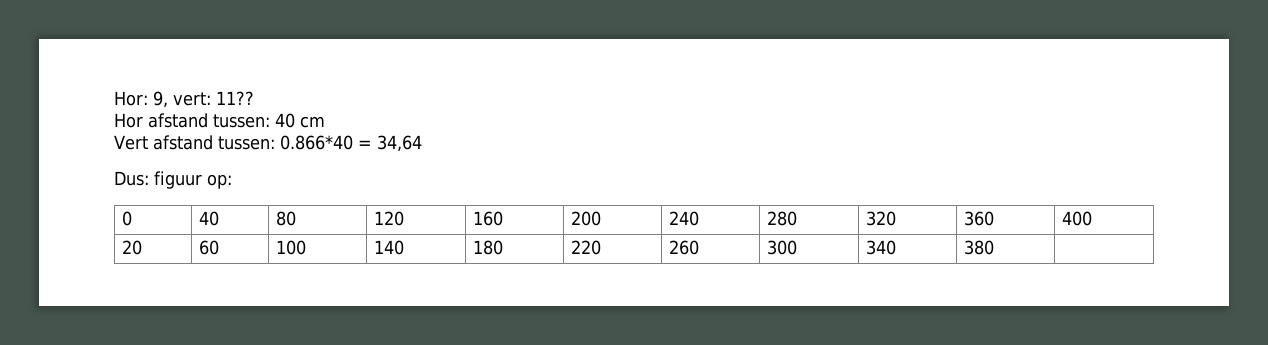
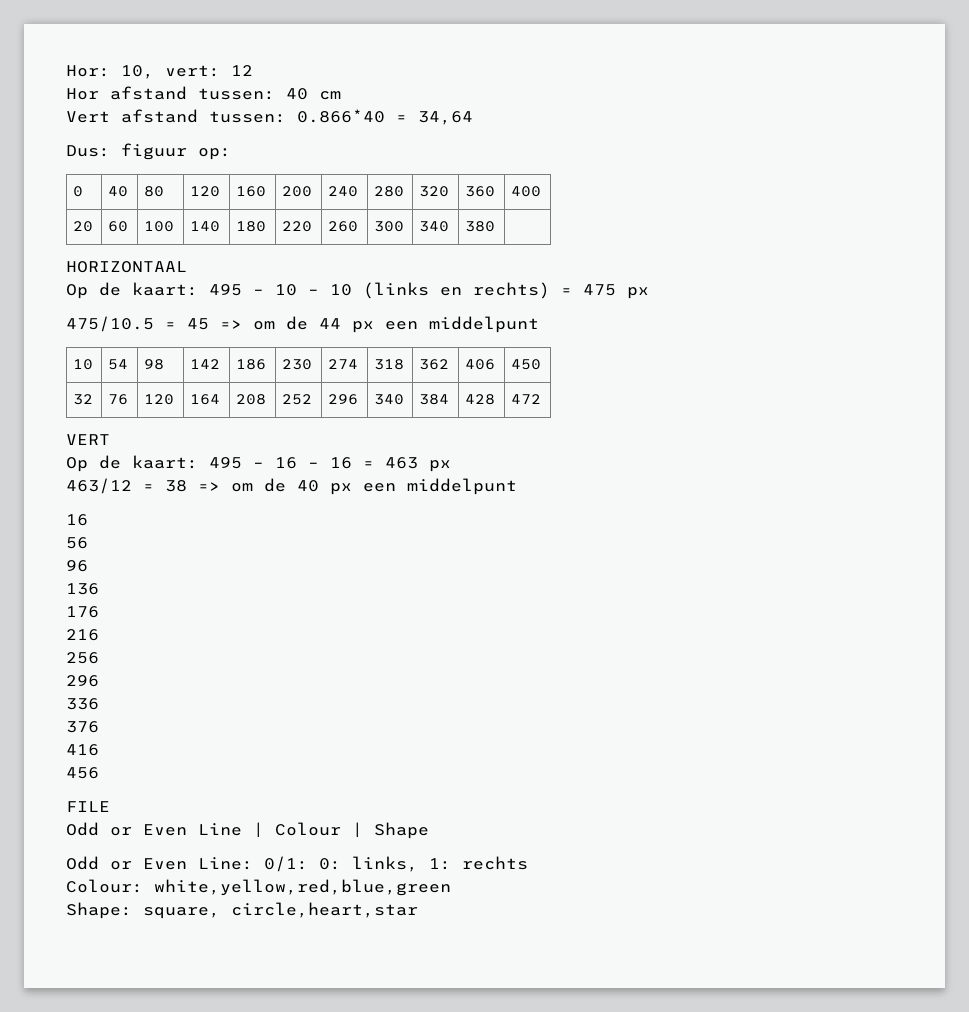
- Hor: 9, vert: 11??
+ Hor: 10, vert: 12
+ HORIZONTAAL
+ Op de kaart: 495 – 10 – 10 (links en rechts) = 475 px
+ 475/10.5 = 45 => om de 44 px een middelpunt
+ 10 | 54 | 98 | 142 | 186 | 230 | 274 | 318 | 362 | 406 | 450
+ 32 | 76 | 120 | 164 | 208 | 252 | 296 | 340 | 384 | 428 | 472
+ VERT
+ Op de kaart: 495 – 16 – 16 = 463 px
+ 463/12 = 38 => om de 40 px een middelpunt
+ 16
+ 56
+ 96
+ 136
+ 176
+ 216
+ 256
+ 296
+ 336
+ 376
+ 416
+ 456
+ FILE
+ Odd or Even Line | Colour | Shape
+ Odd or Even Line: 0/1: 0: links, 1: rechts
+ Colour: white,yellow,red,blue,green
+ Shape: square, circle,heart,star

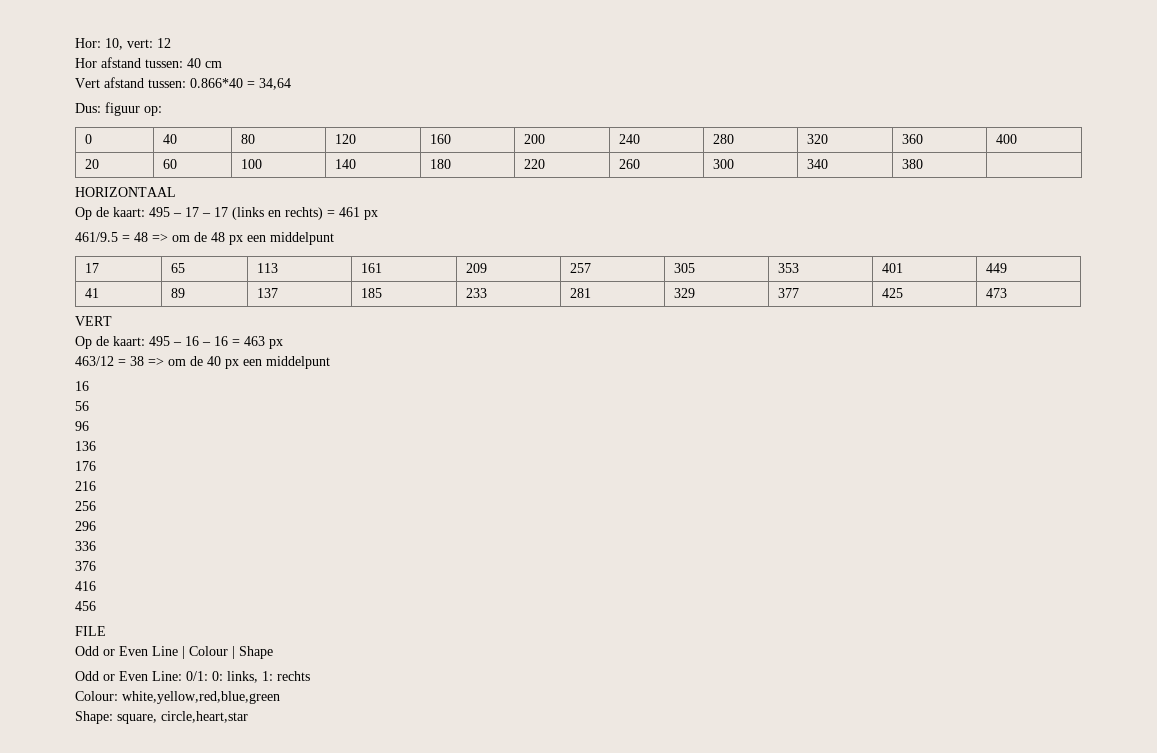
- Op de kaart: 495 – 10 – 10 (links en rechts) = 475 px
- 475/10.5 = 45 => om de 44 px een middelpunt
- 10 | 54 | 98 | 142 | 186 | 230 | 274 | 318 | 362 | 406 | 450
- 32 | 76 | 120 | 164 | 208 | 252 | 296 | 340 | 384 | 428 | 472
+ Op de kaart: 495 – 17 – 17 (links en rechts) = 461 px
+ 461/9.5 = 48 => om de 48 px een middelpunt
+ 17 | 65 | 113 | 161 | 209 | 257 | 305 | 353 | 401 | 449
+ 41 | 89 | 137 | 185 | 233 | 281 | 329 | 377 | 425 | 473

